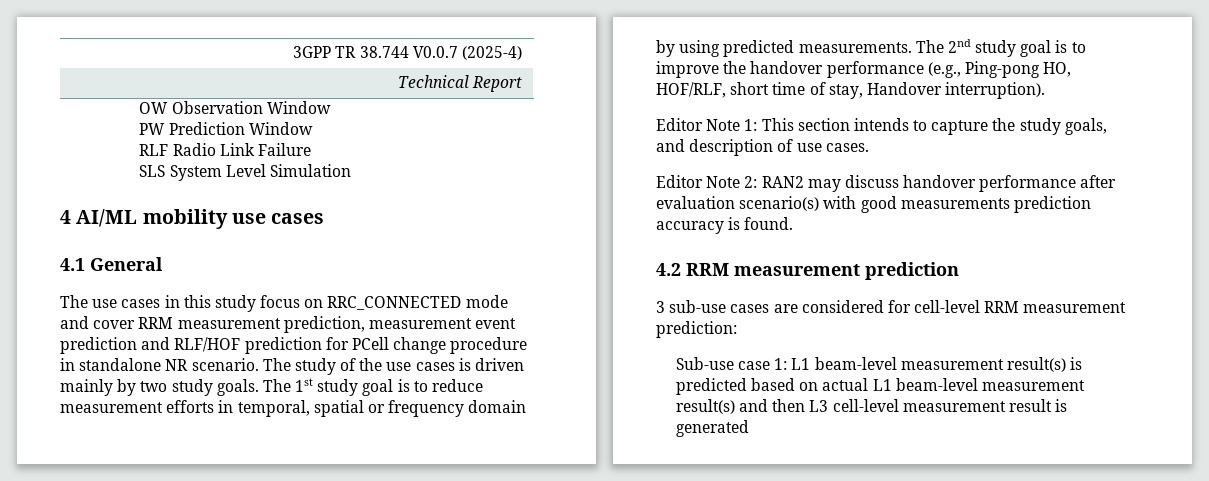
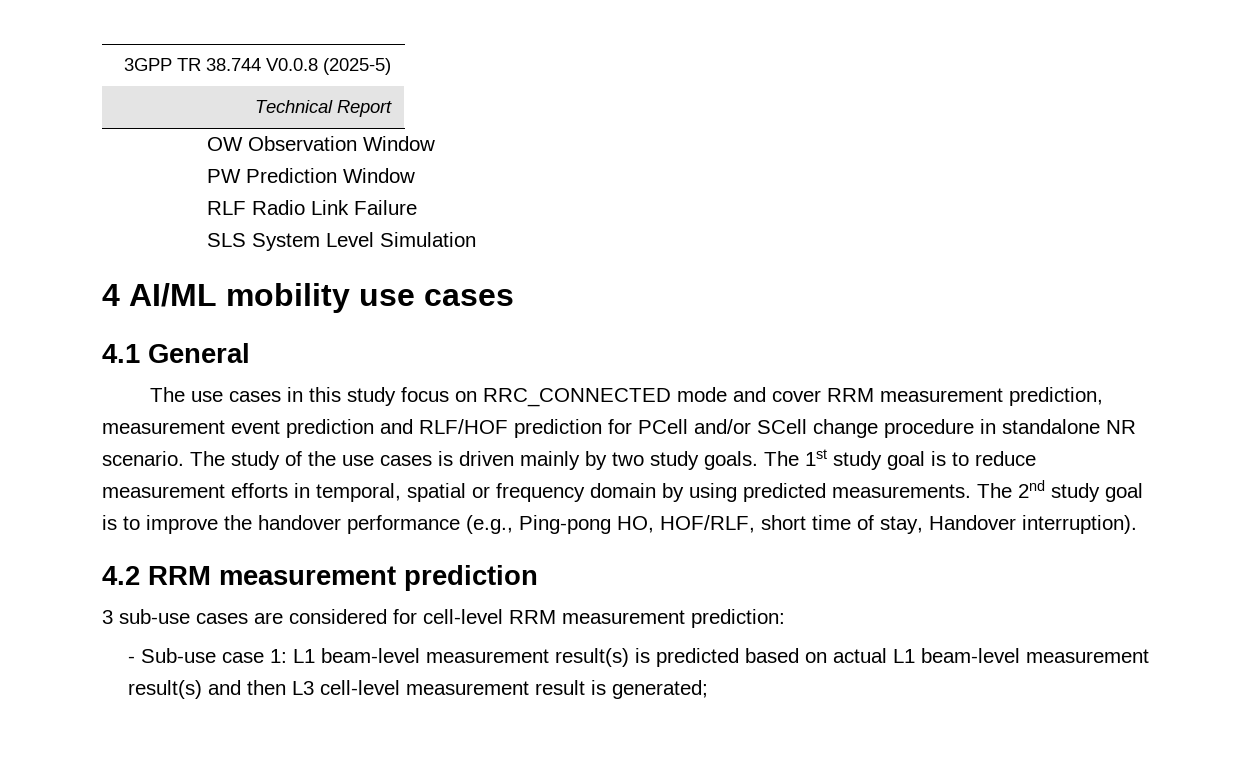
- 3GPP TR 38.744 V0.0.7 (2025-4)
+ 3GPP TR 38.744 V0.0.8 (2025-5)
- The use cases in this study focus on RRC_CONNECTED mode and cover RRM measurement prediction, measurement event prediction and RLF/HOF prediction for PCell change procedure in standalone NR scenario.
+ The use cases in this study focus on RRC_CONNECTED mode and cover RRM measurement prediction, measurement event prediction and RLF/HOF prediction for PCell and/or SCell change procedure in standalone NR scenario.
- Editor Note 1: This section intends to capture the study goals, and description of use cases.
- Editor Note 2: RAN2 may discuss handover performance after evaluation scenario(s) with good measurements prediction accuracy is found.
- Sub-use case 1: L1 beam-level measurement result(s) is predicted based on actual L1 beam-level measurement result(s) and then L3 cell-level measurement result is generated
+ - Sub-use case 1: L1 beam-level measurement result(s) is predicted based on actual L1 beam-level measurement result(s) and then L3 cell-level measurement result is generated;

